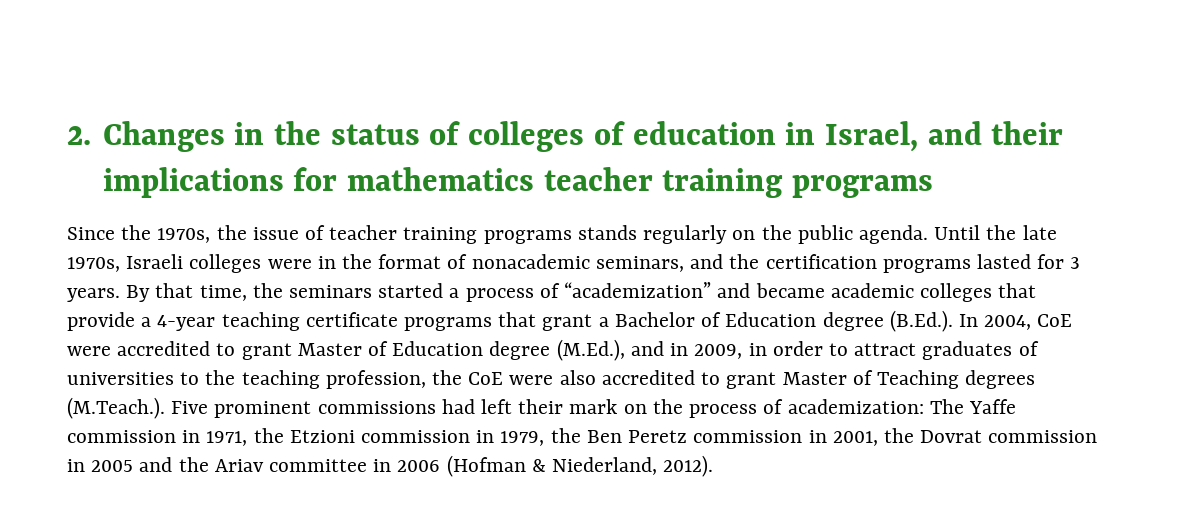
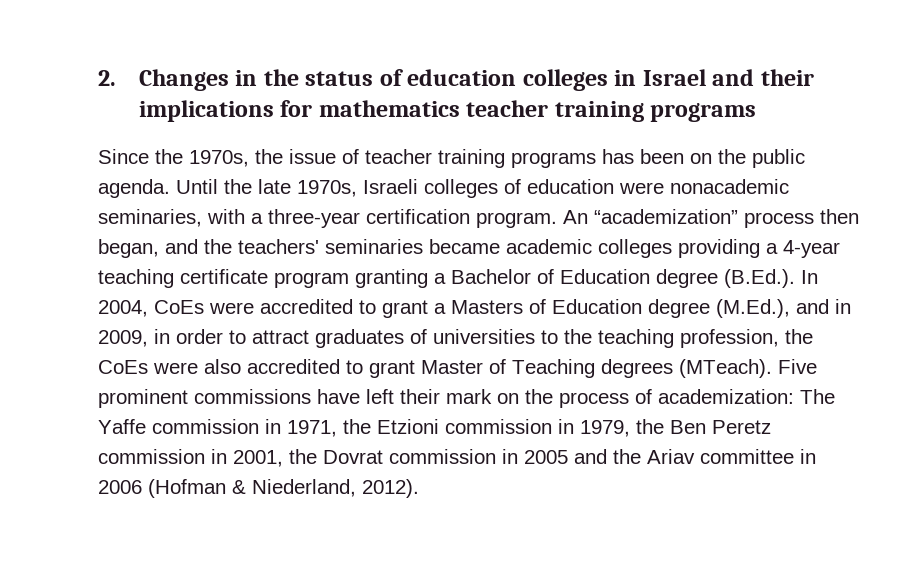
- 2. Changes in the status of colleges of education in Israel, and their implications for mathematics teacher training programs
+ 2. Changes in the status of education colleges in Israel and their implications for mathematics teacher training programs
- Since the 1970s, the issue of teacher training programs stands regularly on the public agenda.
+ Since the 1970s, the issue of teacher training programs has been on the public agenda.
- Until the late 1970s, Israeli colleges were in the format of nonacademic seminars, and the certification programs lasted for 3 years. By that time, the seminars started a process of “academization” and became academic colleges that provide a 4-year teaching certificate programs that grant a Bachelor of Education degree (B.Ed.). In 2004, CoE were accredited to grant Master of Education degree (M.Ed.), and in 2009, in order to attract graduates of universities to the teaching profession, the CoE were also accredited to grant Master of Teaching degrees (M.Teach.). Five prominent commissions had left their mark on the process of academization:
+ Until the late 1970s, Israeli colleges of education were nonacademic seminaries, with a three-year certification program. An “academization” process then began, and the teachers' seminaries became academic colleges providing a 4-year teaching certificate program granting a Bachelor of Education degree (B.Ed.). In 2004, CoEs were accredited to grant a Masters of Education degree (M.Ed.), and in 2009, in order to attract graduates of universities to the teaching profession, the CoEs were also accredited to grant Master of Teaching degrees (MTeach). Five prominent commissions have left their mark on the process of academization:

